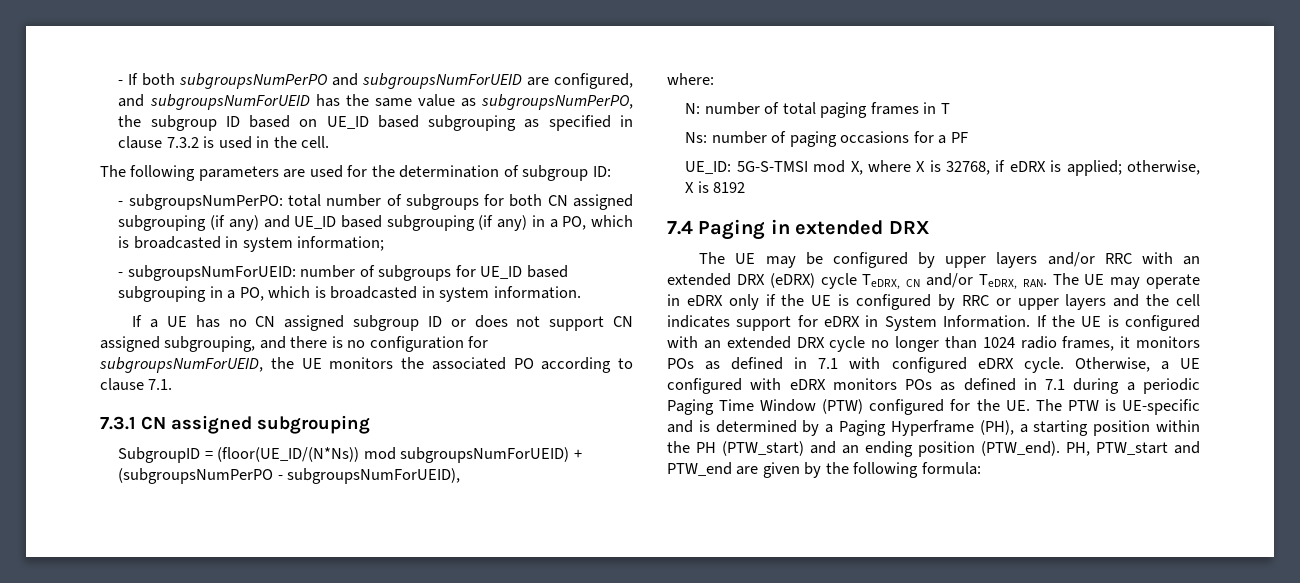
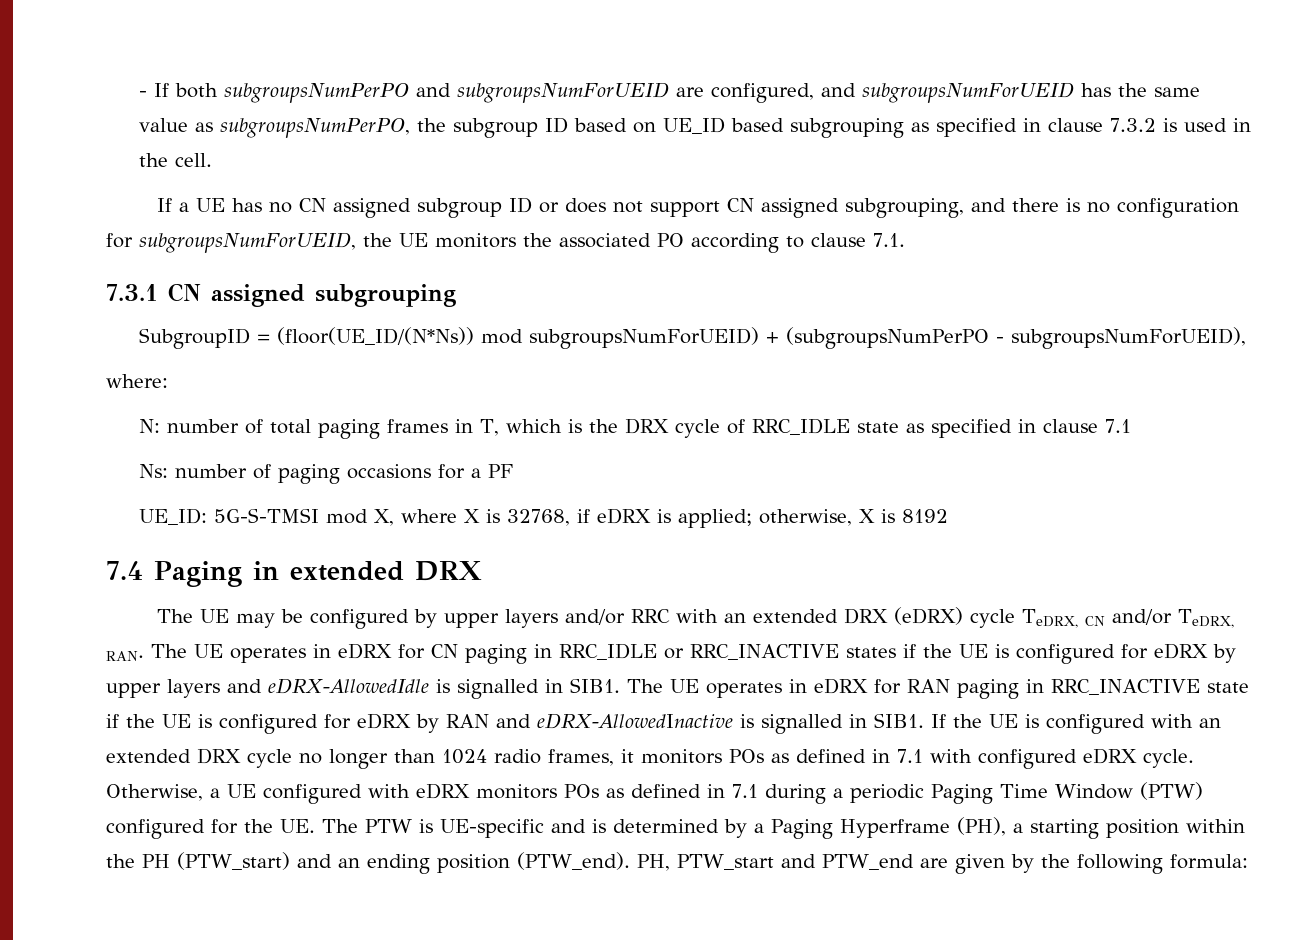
- The following parameters are used for the determination of subgroup ID:
- - subgroupsNumPerPO: total number of subgroups for both CN assigned subgrouping (if any) and UE_ID based subgrouping (if any) in a PO, which is broadcasted in system information;
- - subgroupsNumForUEID: number of subgroups for UE_ID based subgrouping in a PO, which is broadcasted in system information.
- N: number of total paging frames in T
+ N: number of total paging frames in T, which is the DRX cycle of RRC_IDLE state as specified in clause 7.1
- The UE may be configured by upper layers and/or RRC with an extended DRX (eDRX) cycle TeDRX, CN and/or TeDRX, RAN. The UE may operate in eDRX only if the UE is configured by RRC or upper layers and the cell indicates support for eDRX in System Information.
+ The UE may be configured by upper layers and/or RRC with an extended DRX (eDRX) cycle TeDRX, CN and/or TeDRX, RAN. The UE operates in eDRX for CN paging in RRC_IDLE or RRC_INACTIVE states if the UE is configured for eDRX by upper layers and eDRX-AllowedIdle is signalled in SIB1. The UE operates in eDRX for RAN paging in RRC_INACTIVE state if the UE is configured for eDRX by RAN and eDRX-AllowedInactive is signalled in SIB1.

